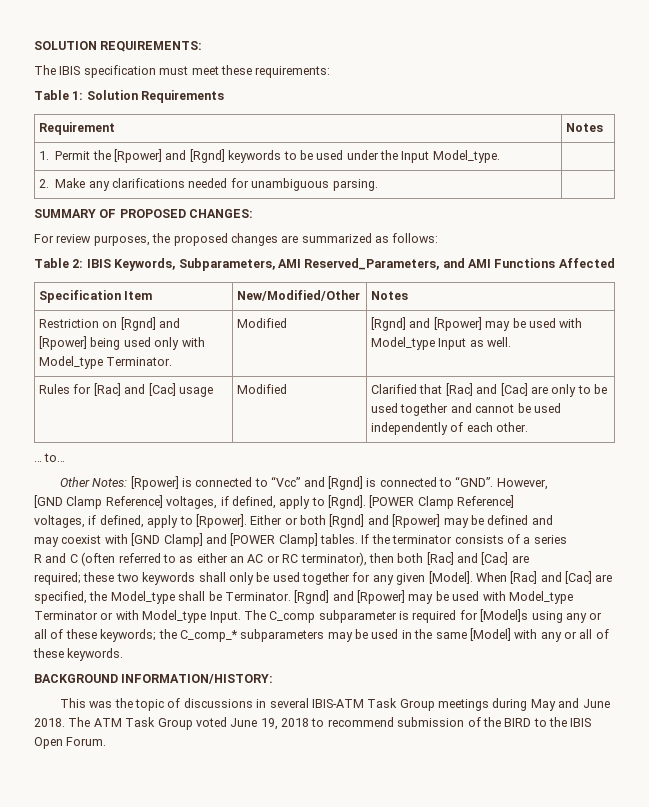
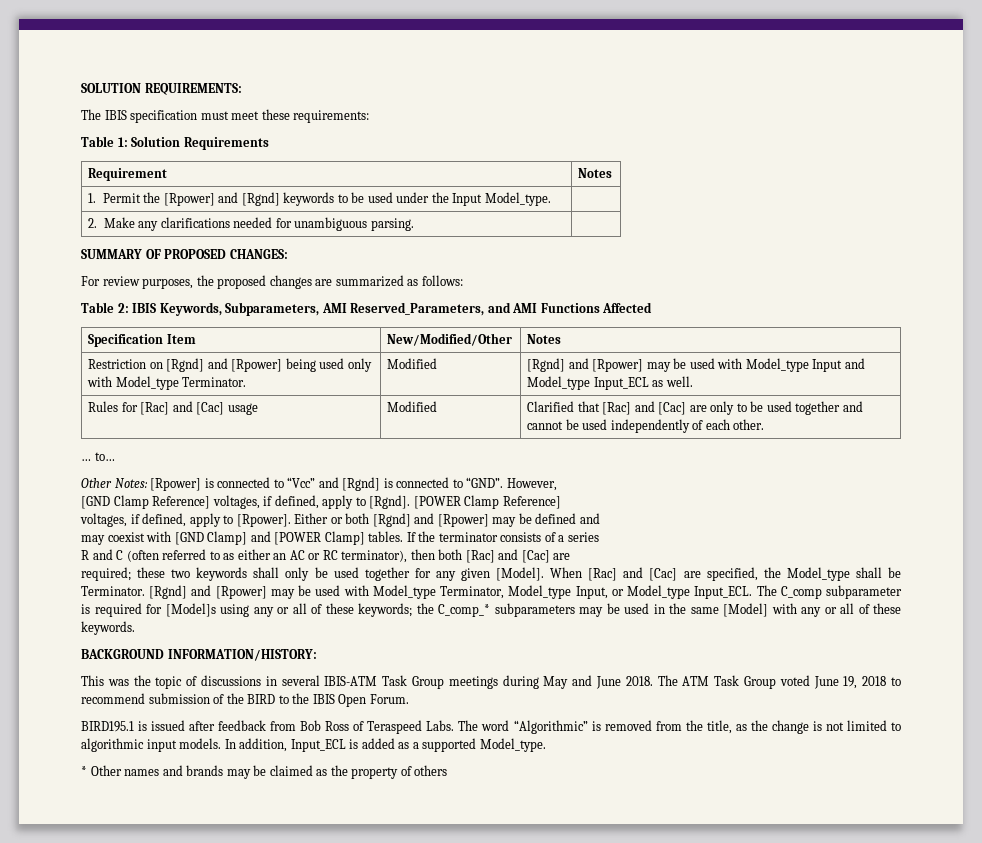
- Restriction on [Rgnd] and [Rpower] being used only with Model_type Terminator. | Modified | [Rgnd] and [Rpower] may be used with Model_type Input as well.
+ Restriction on [Rgnd] and [Rpower] being used only with Model_type Terminator. | Modified | [Rgnd] and [Rpower] may be used with Model_type Input and Model_type Input_ECL as well.
- [Rgnd] and [Rpower] may be used with Model_type Terminator or with Model_type Input.
+ [Rgnd] and [Rpower] may be used with Model_type Terminator, Model_type Input, or Model_type Input_ECL.
+ BIRD195.1 is issued after feedback from Bob Ross of Teraspeed Labs. The word “Algorithmic” is removed from the title, as the change is not limited to algorithmic input models. In addition, Input_ECL is added as a supported Model_type.
+ * Other names and brands may be claimed as the property of others

